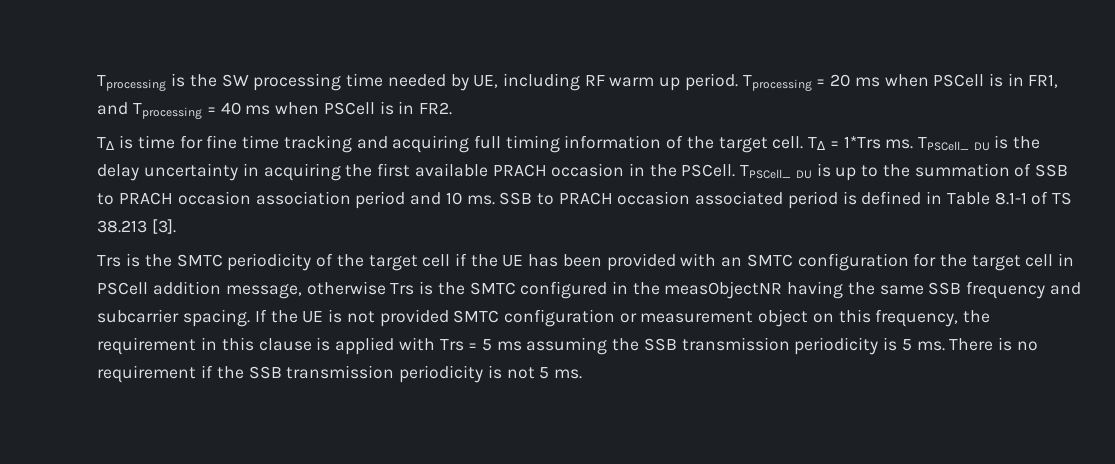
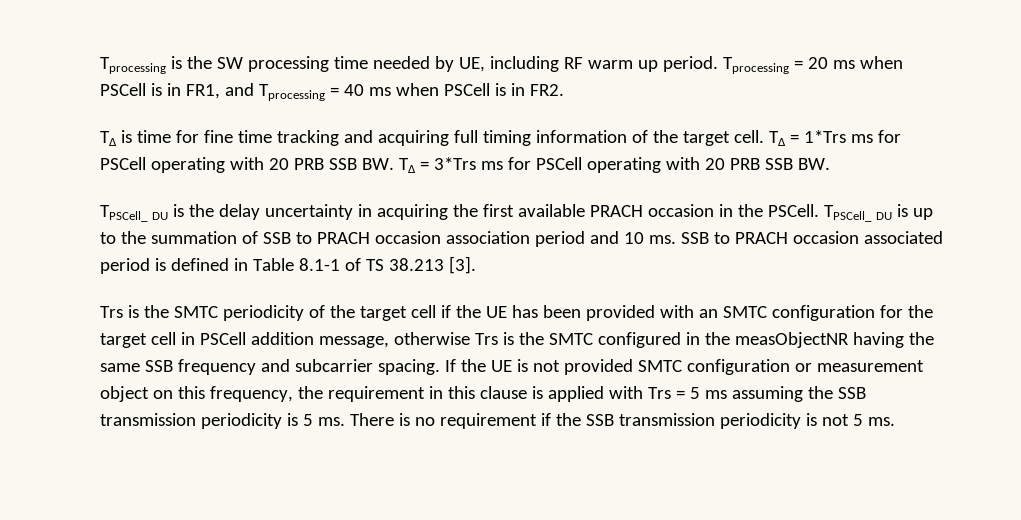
- T∆ = 1*Trs ms. TPSCell_ DU is the delay uncertainty in acquiring the first available PRACH occasion in the PSCell.
+ T∆ = 1*Trs ms for PSCell operating with 20 PRB SSB BW. T∆ = 3*Trs ms for PSCell operating with 20 PRB SSB BW.
+ TPSCell_ DU is the delay uncertainty in acquiring the first available PRACH occasion in the PSCell.

